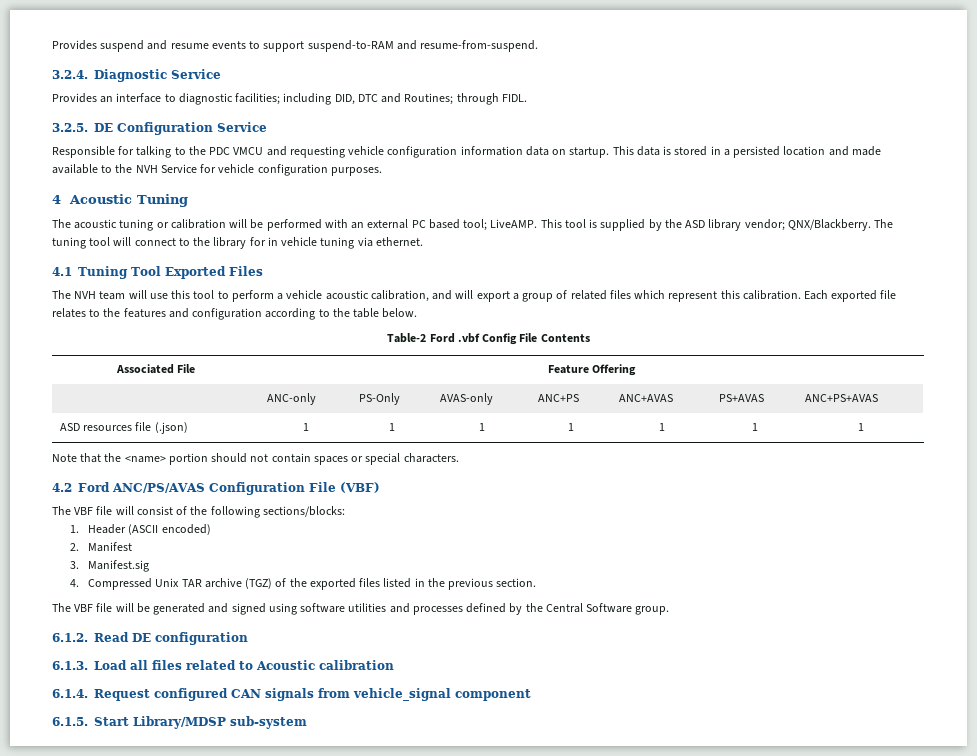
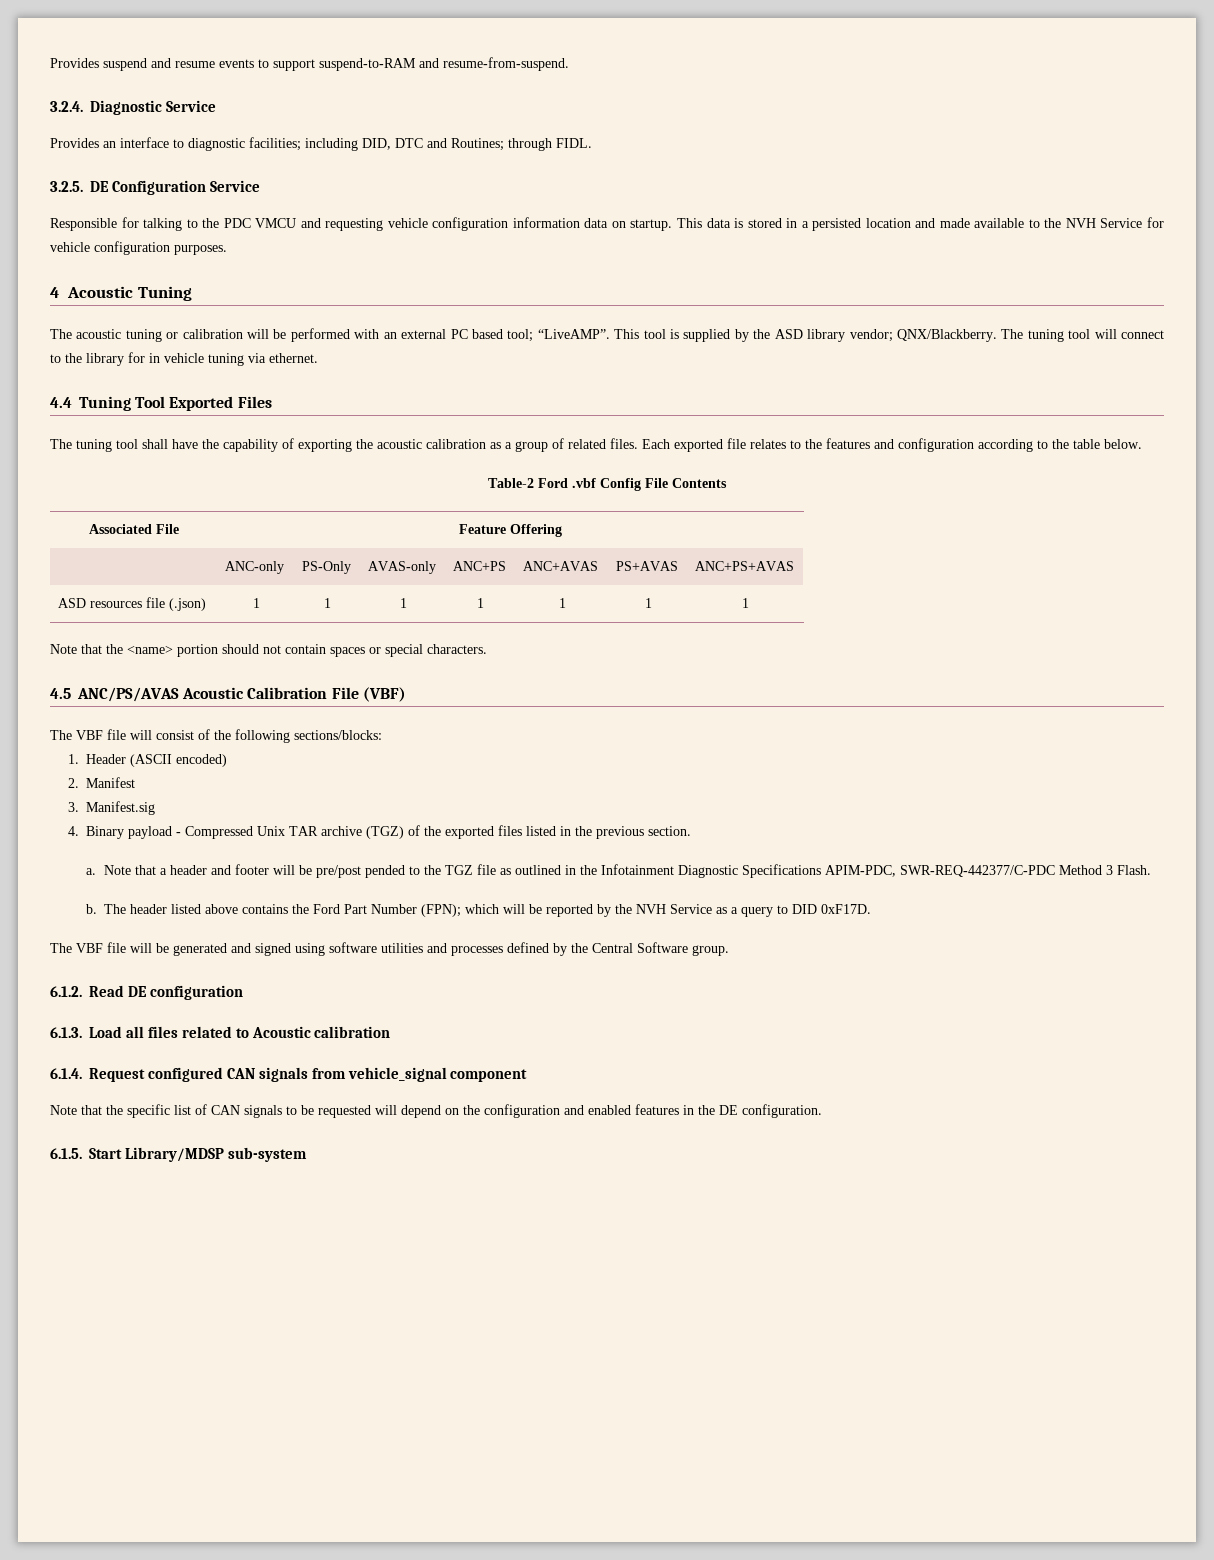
- The acoustic tuning or calibration will be performed with an external PC based tool; LiveAMP.
+ The acoustic tuning or calibration will be performed with an external PC based tool; “LiveAMP”.
- 4.1 Tuning Tool Exported Files
+ 4.4 Tuning Tool Exported Files
- The NVH team will use this tool to perform a vehicle acoustic calibration, and will export a group of related files which represent this calibration.
+ The tuning tool shall have the capability of exporting the acoustic calibration as a group of related files.
- 4.2 Ford ANC/PS/AVAS Configuration File (VBF)
+ 4.5 ANC/PS/AVAS Acoustic Calibration File (VBF)
- 4. Compressed Unix TAR archive (TGZ) of the exported files listed in the previous section.
+ 4. Binary payload - Compressed Unix TAR archive (TGZ) of the exported files listed in the previous section.
+ a. Note that a header and footer will be pre/post pended to the TGZ file as outlined in the Infotainment Diagnostic Specifications APIM-PDC, SWR-REQ-442377/C-PDC Method 3 Flash.
+ b. The header listed above contains the Ford Part Number (FPN); which will be reported by the NVH Service as a query to DID 0xF17D.
+ Note that the specific list of CAN signals to be requested will depend on the configuration and enabled features in the DE configuration.

